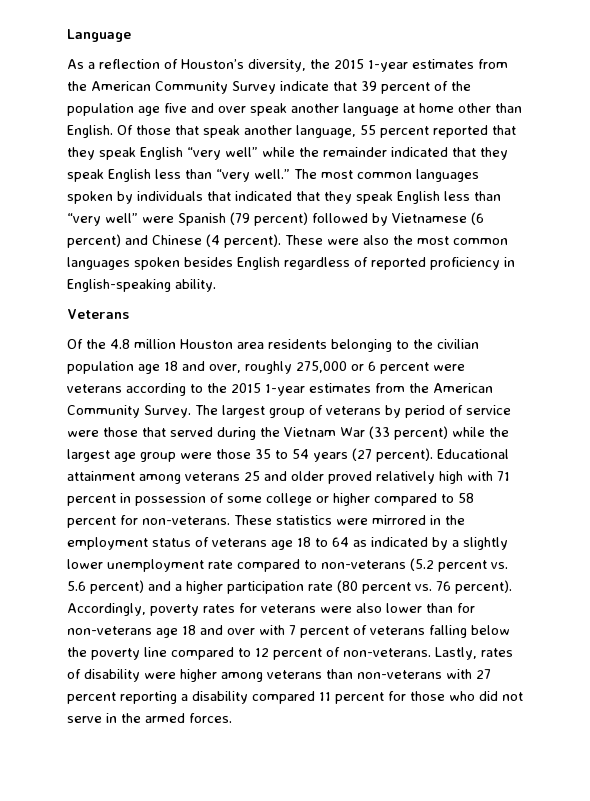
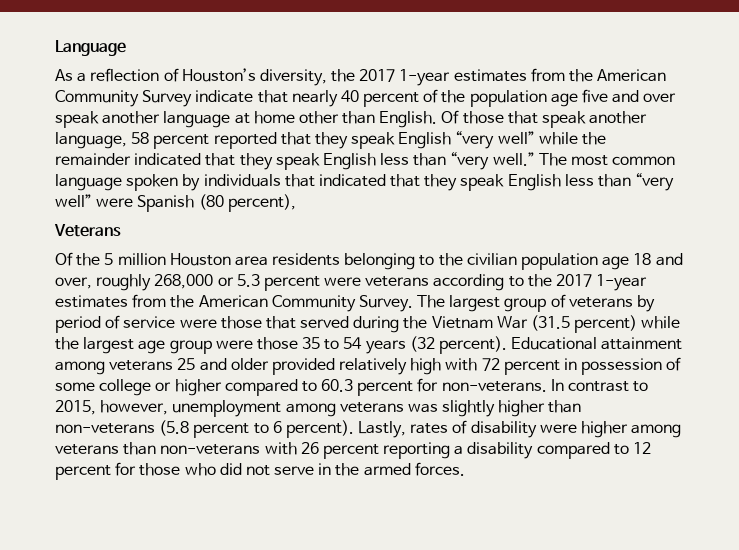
- As a reflection of Houston’s diversity, the 2015 1-year estimates from the American Community Survey indicate that 39 percent of the population age five and over speak another language at home other than English.
+ As a reflection of Houston’s diversity, the 2017 1-year estimates from the American Community Survey indicate that nearly 40 percent of the population age five and over speak another language at home other than English.
- Of those that speak another language, 55 percent reported that they speak English “very well” while the remainder indicated that they speak English less than “very well.”
+ Of those that speak another language, 58 percent reported that they speak English “very well” while the remainder indicated that they speak English less than “very well.”
- The most common languages spoken by individuals that indicated that they speak English less than “very well” were Spanish (79 percent) followed by Vietnamese (6 percent) and Chinese (4 percent). These were also the most common languages spoken besides English regardless of reported proficiency in English-speaking ability.
+ The most common language spoken by individuals that indicated that they speak English less than “very well” were Spanish (80 percent),
- Of the 4.8 million Houston area residents belonging to the civilian population age 18 and over, roughly 275,000 or 6 percent were veterans according to the 2015 1-year estimates from the American Community Survey.
+ Of the 5 million Houston area residents belonging to the civilian population age 18 and over, roughly 268,000 or 5.3 percent were veterans according to the 2017 1-year estimates from the American Community Survey.
- The largest group of veterans by period of service were those that served during the Vietnam War (33 percent) while the largest age group were those 35 to 54 years (27 percent).
+ The largest group of veterans by period of service were those that served during the Vietnam War (31.5 percent) while the largest age group were those 35 to 54 years (32 percent).
- Educational attainment among veterans 25 and older proved relatively high with 71 percent in possession of some college or higher compared to 58 percent for non-veterans.
+ Educational attainment among veterans 25 and older provided relatively high with 72 percent in possession of some college or higher compared to 60.3 percent for non-veterans.
- These statistics were mirrored in the employment status of veterans age 18 to 64 as indicated by a slightly lower unemployment rate compared to non-veterans (5.2 percent vs. 5.6 percent) and a higher participation rate (80 percent vs. 76 percent). Accordingly, poverty rates for veterans were also lower than for non-veterans age 18 and over with 7 percent of veterans falling below the poverty line compared to 12 percent of non-veterans.
+ In contrast to 2015, however, unemployment among veterans was slightly higher than non-veterans (5.8 percent to 6 percent).
- Lastly, rates of disability were higher among veterans than non-veterans with 27 percent reporting a disability compared 11 percent for those who did not serve in the armed forces.
+ Lastly, rates of disability were higher among veterans than non-veterans with 26 percent reporting a disability compared to 12 percent for those who did not serve in the armed forces.

